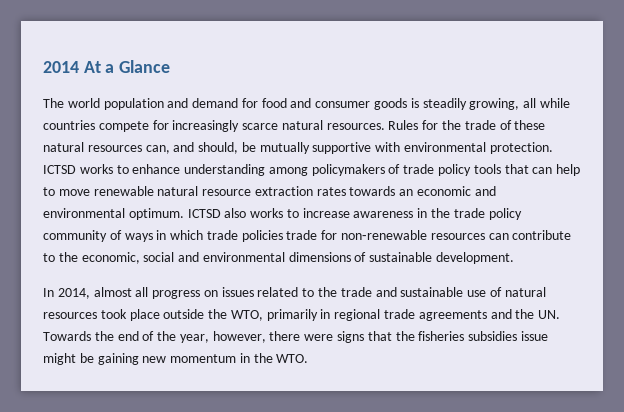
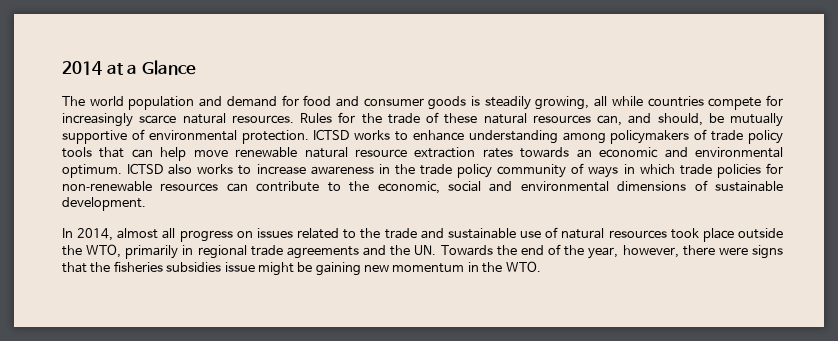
- 2014 At a Glance
+ 2014 at a Glance
- Rules for the trade of these natural resources can, and should, be mutually supportive with environmental protection.
+ Rules for the trade of these natural resources can, and should, be mutually supportive of environmental protection.
- ICTSD works to enhance understanding among policymakers of trade policy tools that can help to move renewable natural resource extraction rates towards an economic and environmental optimum.
+ ICTSD works to enhance understanding among policymakers of trade policy tools that can help move renewable natural resource extraction rates towards an economic and environmental optimum.
- ICTSD also works to increase awareness in the trade policy community of ways in which trade policies trade for non‐renewable resources can contribute to the economic, social and environmental dimensions of sustainable development.
+ ICTSD also works to increase awareness in the trade policy community of ways in which trade policies for non‐renewable resources can contribute to the economic, social and environmental dimensions of sustainable development.

